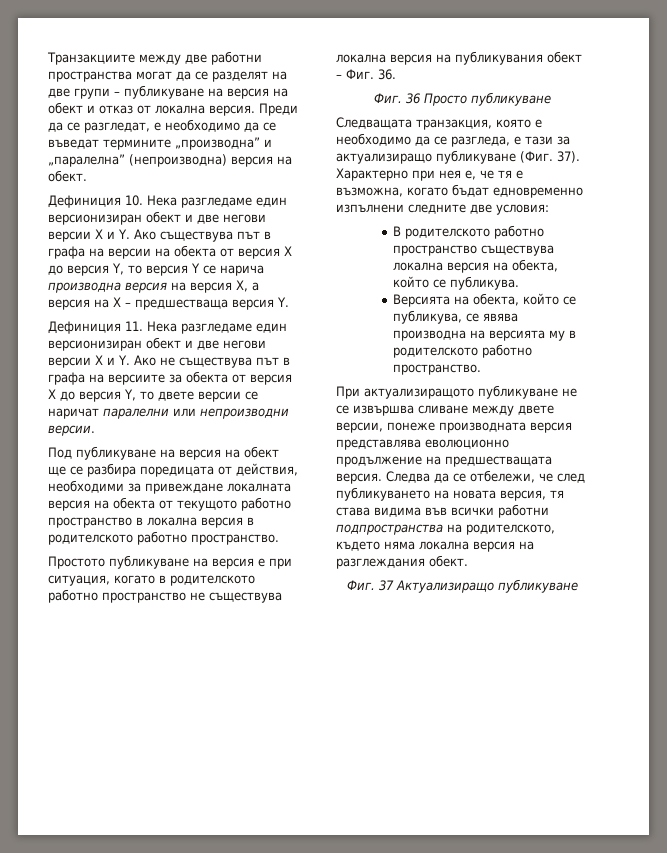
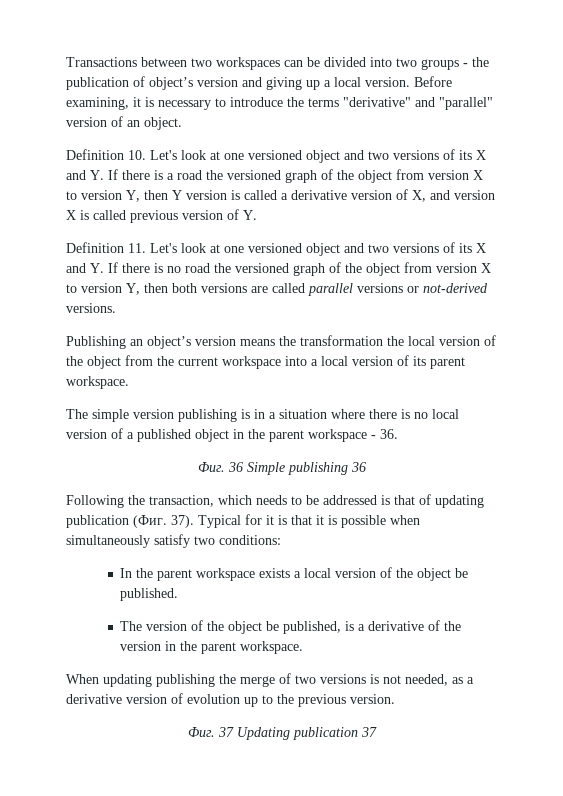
- Транзакциите между две работни пространства могат да се разделят на две групи – публикуване на версия на обект и отказ от локална версия. Преди да се разгледат, е необходимо да се въведат термините „производна” и „паралелна” (непроизводна) версия на обект.
- Дефиниция 10. Нека разгледаме един версионизиран обект и две негови версии X и Y. Ако съществува път в графа на версии на обекта от версия Х до версия Y, то версия Y се нарича производна версия на версия Х, а версия на Х – предшестваща версия Y.
- Дефиниция 11. Нека разгледаме един версионизиран обект и две негови версии X и Y. Ако не съществува път в графа на версиите за обекта от версия Х до версия Y, то двете версии се наричат паралелни или непроизводни версии.
- Под публикуване на версия на обект ще се разбира поредицата от действия, необходими за привеждане локалната версия на обекта от текущото работно пространство в локална версия в родителското работно пространство.
- Простото публикуване на версия е при ситуация, когато в родителското работно пространство не съществува локална версия на публикувания обект – Фиг. 36.
- Фиг. 36 Просто публикуване
- Следващата транзакция, която е необходимо да се разгледа, е тази за актуализиращо публикуване (Фиг. 37). Характерно при нея е, че тя е възможна, когато бъдат едновременно изпълнени следните две условия:
- В родителското работно пространство съществува локална версия на обекта, който се публикува.
- Версията на обекта, който се публикува, се явява производна на версията му в родителското работно пространство.
- При актуализиращото публикуване не се извършва сливане между двете версии, понеже производната версия представлява еволюционно продължение на предшестващата версия. Следва да се отбележи, че след публикуването на новата версия, тя става видима във всички работни подпространства на родителското, където няма локална версия на разглеждания обект.
+ Transactions between two workspaces can be divided into two groups - the publication of object’s version and giving up a local version. Before examining, it is necessary to introduce the terms "derivative" and "parallel" version of an object.
+ Definition 10. Let's look at one versioned object and two versions of its X and Y. If there is a road the versioned graph of the object from version X to version Y, then Y version is called a derivative version of X, and version X is called previous version of Y.
+ Definition 11. Let's look at one versioned object and two versions of its X and Y. If there is no road the versioned graph of the object from version X to version Y, then both versions are called parallel versions or not-derived versions.
+ Publishing an object’s version means the transformation the local version of the object from the current workspace into a local version of its parent workspace.
+ The simple version publishing is in a situation where there is no local version of a published object in the parent workspace - 36.
+ Фиг. 36 Simple publishing 36
+ Following the transaction, which needs to be addressed is that of updating publication (Фиг. 37). Typical for it is that it is possible when simultaneously satisfy two conditions:
+ In the parent workspace exists a local version of the object be published.
+ The version of the object be published, is a derivative of the version in the parent workspace.
+ When updating publishing the merge of two versions is not needed, as a derivative version of evolution up to the previous version.
- Фиг. 37 Актуализиращо публикуване
+ Фиг. 37 Updating publication 37

